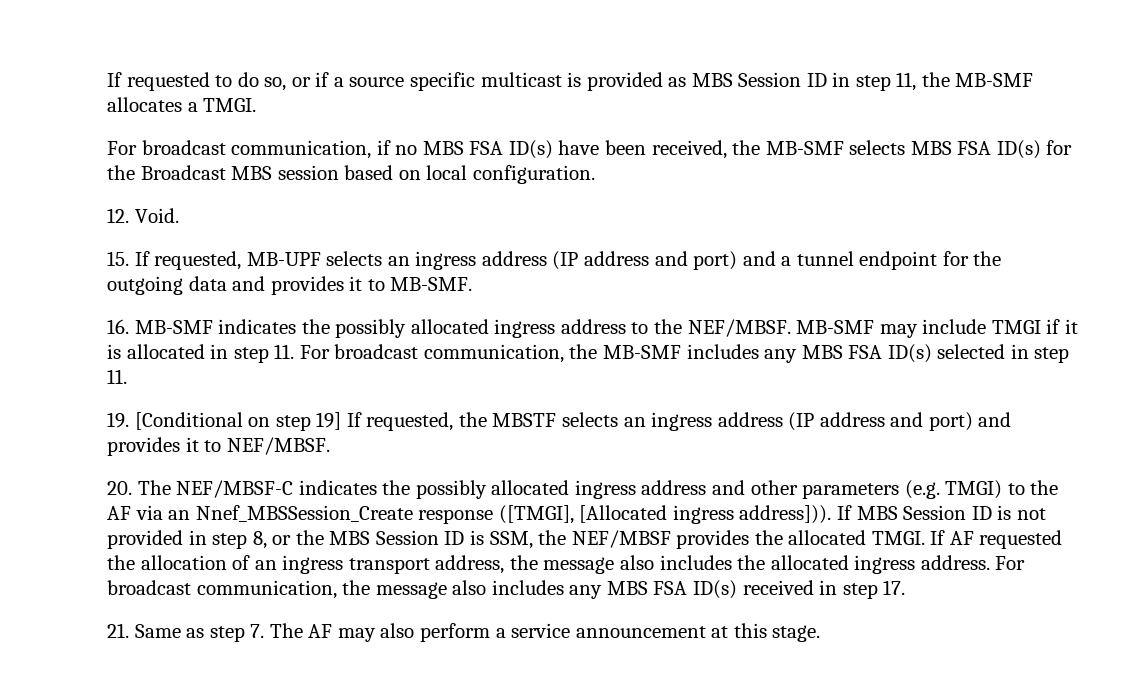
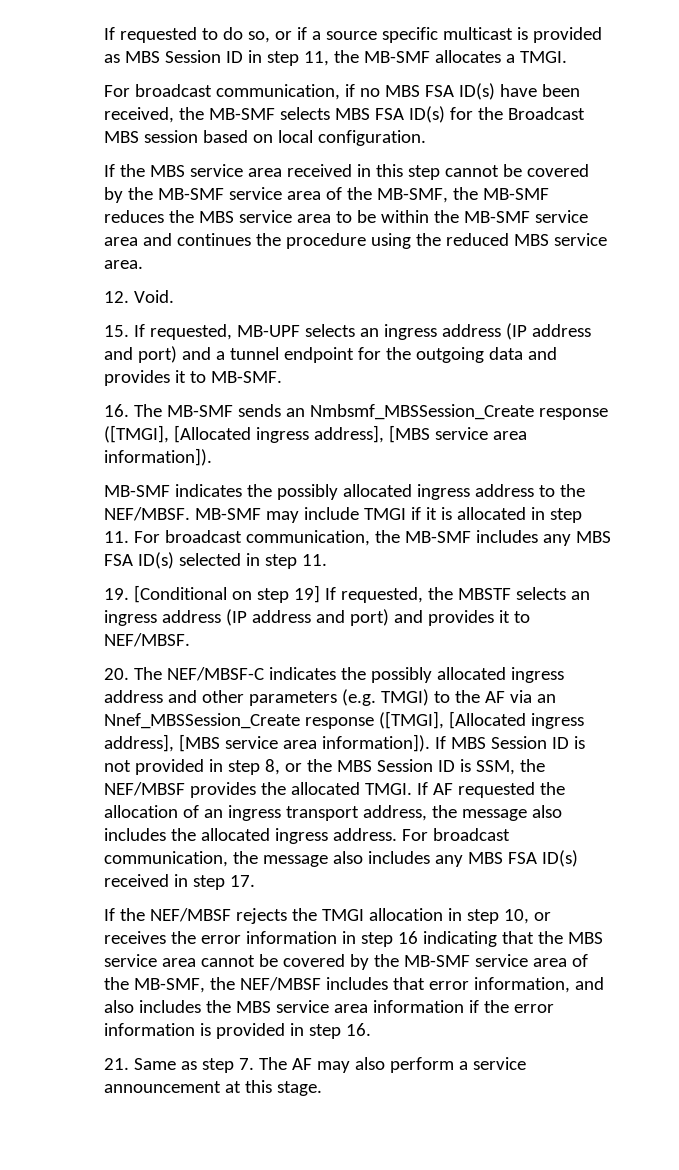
+ If the MBS service area received in this step cannot be covered by the MB-SMF service area of the MB-SMF, the MB-SMF reduces the MBS service area to be within the MB-SMF service area and continues the procedure using the reduced MBS service area.
- 16. MB-SMF indicates the possibly allocated ingress address to the NEF/MBSF.
+ 16. The MB-SMF sends an Nmbsmf_MBSSession_Create response ([TMGI], [Allocated ingress address], [MBS service area information]).
+ MB-SMF indicates the possibly allocated ingress address to the NEF/MBSF.
- 20. The NEF/MBSF-C indicates the possibly allocated ingress address and other parameters (e.g. TMGI) to the AF via an Nnef_MBSSession_Create response ([TMGI], [Allocated ingress address])).
+ 20. The NEF/MBSF-C indicates the possibly allocated ingress address and other parameters (e.g. TMGI) to the AF via an Nnef_MBSSession_Create response ([TMGI], [Allocated ingress address], [MBS service area information]).
+ If the NEF/MBSF rejects the TMGI allocation in step 10, or receives the error information in step 16 indicating that the MBS service area cannot be covered by the MB-SMF service area of the MB-SMF, the NEF/MBSF includes that error information, and also includes the MBS service area information if the error information is provided in step 16.

